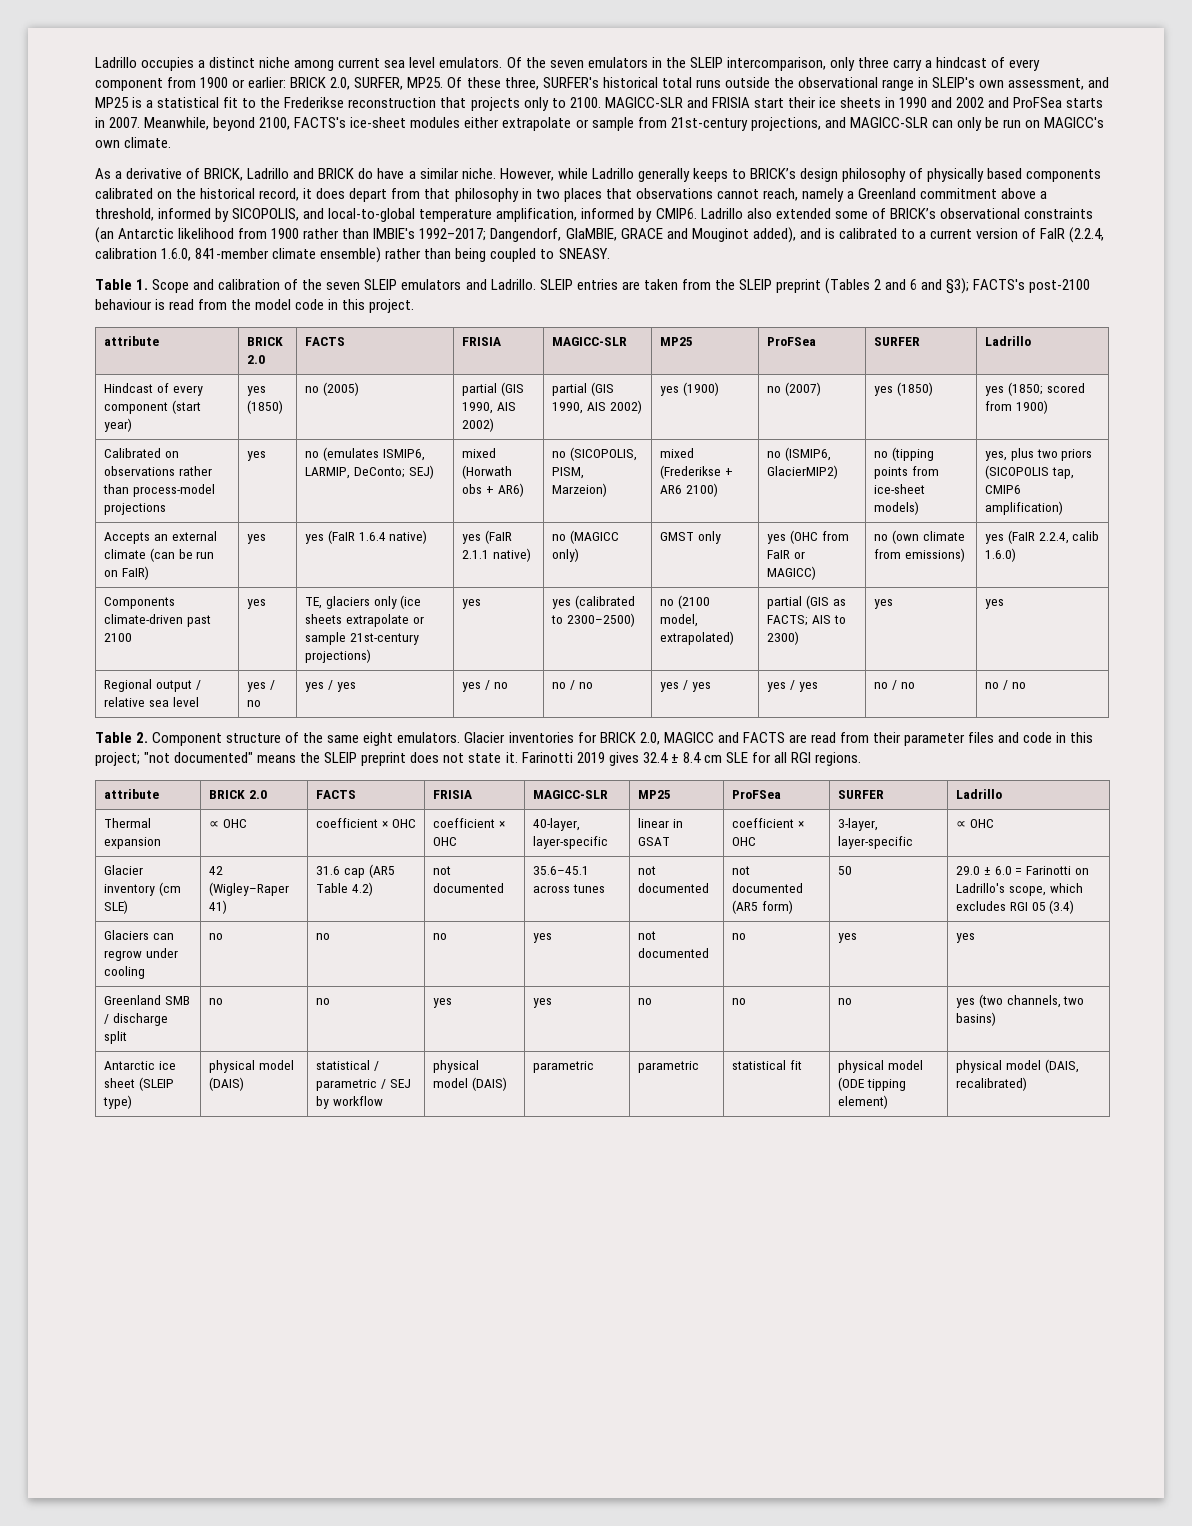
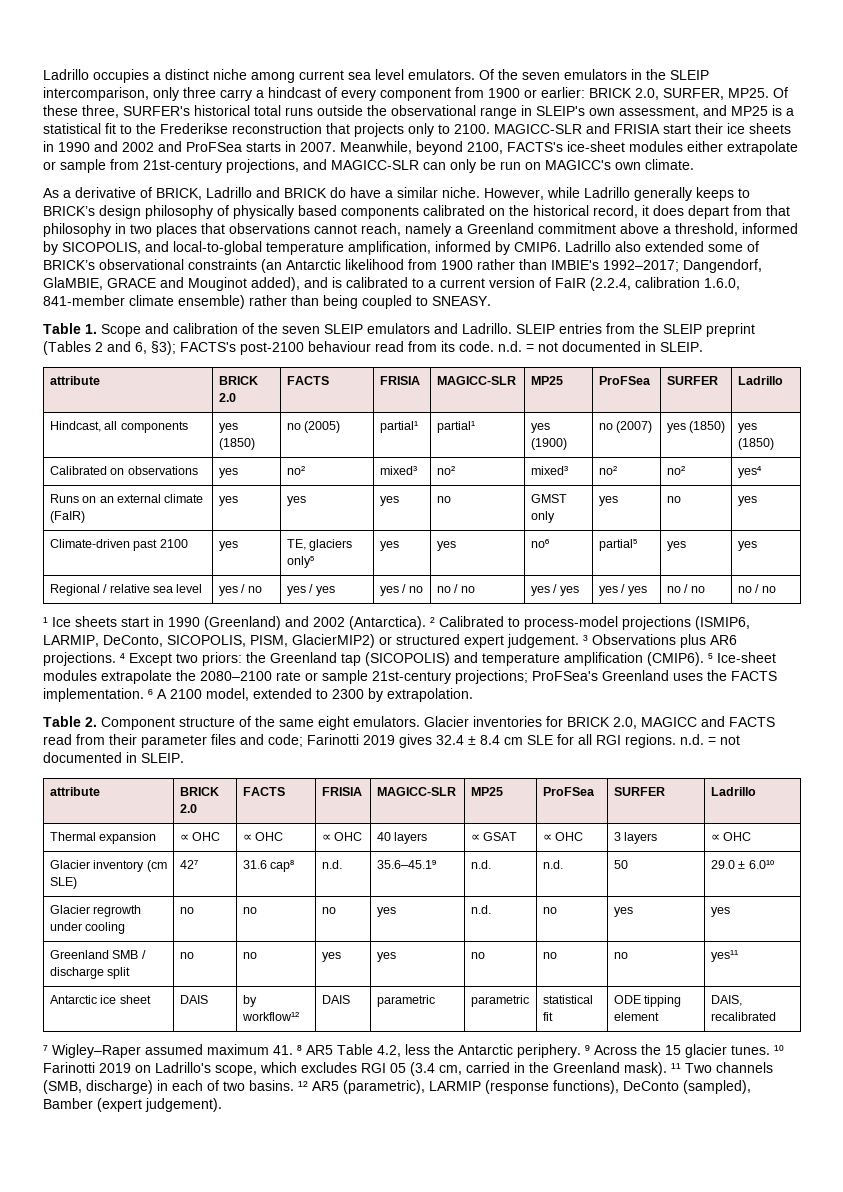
- SLEIP entries are taken from the SLEIP preprint (Tables 2 and 6 and §3); FACTS's post-2100 behaviour is read from the model code in this project.
+ SLEIP entries from the SLEIP preprint (Tables 2 and 6, §3); FACTS's post-2100 behaviour read from its code. n.d. = not documented in SLEIP.
- Hindcast of every component (start year) | yes (1850) | no (2005) | partial (GIS 1990, AIS 2002) | partial (GIS 1990, AIS 2002) | yes (1900) | no (2007) | yes (1850) | yes (1850; scored from 1900)
+ Hindcast, all components | yes (1850) | no (2005) | partial¹ | partial¹ | yes (1900) | no (2007) | yes (1850) | yes (1850)
- Calibrated on observations rather than process-model projections | yes | no (emulates ISMIP6, LARMIP, DeConto; SEJ) | mixed (Horwath obs + AR6) | no (SICOPOLIS, PISM, Marzeion) | mixed (Frederikse + AR6 2100) | no (ISMIP6, GlacierMIP2) | no (tipping points from ice-sheet models) | yes, plus two priors (SICOPOLIS tap, CMIP6 amplification)
- Accepts an external climate (can be run on FaIR) | yes | yes (FaIR 1.6.4 native) | yes (FaIR 2.1.1 native) | no (MAGICC only) | GMST only | yes (OHC from FaIR or MAGICC) | no (own climate from emissions) | yes (FaIR 2.2.4, calib 1.6.0)
- Components climate-driven past 2100 | yes | TE, glaciers only (ice sheets extrapolate or sample 21st-century projections) | yes | yes (calibrated to 2300–2500) | no (2100 model, extrapolated) | partial (GIS as FACTS; AIS to 2300) | yes | yes
+ Calibrated on observations | yes | no² | mixed³ | no² | mixed³ | no² | no² | yes⁴
+ Runs on an external climate (FaIR) | yes | yes | yes | no | GMST only | yes | no | yes
+ Climate-driven past 2100 | yes | TE, glaciers only⁵ | yes | yes | no⁶ | partial⁵ | yes | yes
- Regional output / relative sea level | yes / no | yes / yes | yes / no | no / no | yes / yes | yes / yes | no / no | no / no
+ Regional / relative sea level | yes / no | yes / yes | yes / no | no / no | yes / yes | yes / yes | no / no | no / no
+ ¹ Ice sheets start in 1990 (Greenland) and 2002 (Antarctica). ² Calibrated to process-model projections (ISMIP6, LARMIP, DeConto, SICOPOLIS, PISM, GlacierMIP2) or structured expert judgement. ³ Observations plus AR6 projections. ⁴ Except two priors: the Greenland tap (SICOPOLIS) and temperature amplification (CMIP6). ⁵ Ice-sheet modules extrapolate the 2080–2100 rate or sample 21st-century projections; ProFSea's Greenland uses the FACTS implementation. ⁶ A 2100 model, extended to 2300 by extrapolation.
- Glacier inventories for BRICK 2.0, MAGICC and FACTS are read from their parameter files and code in this project; "not documented" means the SLEIP preprint does not state it. Farinotti 2019 gives 32.4 ± 8.4 cm SLE for all RGI regions.
+ Glacier inventories for BRICK 2.0, MAGICC and FACTS read from their parameter files and code; Farinotti 2019 gives 32.4 ± 8.4 cm SLE for all RGI regions. n.d. = not documented in SLEIP.
- Thermal expansion | ∝ OHC | coefficient × OHC | coefficient × OHC | 40-layer, layer-specific | linear in GSAT | coefficient × OHC | 3-layer, layer-specific | ∝ OHC
+ Thermal expansion | ∝ OHC | ∝ OHC | ∝ OHC | 40 layers | ∝ GSAT | ∝ OHC | 3 layers | ∝ OHC
- Glacier inventory (cm SLE) | 42 (Wigley–Raper 41) | 31.6 cap (AR5 Table 4.2) | not documented | 35.6–45.1 across tunes | not documented | not documented (AR5 form) | 50 | 29.0 ± 6.0 = Farinotti on Ladrillo's scope, which excludes RGI 05 (3.4)
- Glaciers can regrow under cooling | no | no | no | yes | not documented | no | yes | yes
+ Glacier inventory (cm SLE) | 42⁷ | 31.6 cap⁸ | n.d. | 35.6–45.1⁹ | n.d. | n.d. | 50 | 29.0 ± 6.0¹⁰
+ Glacier regrowth under cooling | no | no | no | yes | n.d. | no | yes | yes
- Greenland SMB / discharge split | no | no | yes | yes | no | no | no | yes (two channels, two basins)
- Antarctic ice sheet (SLEIP type) | physical model (DAIS) | statistical / parametric / SEJ by workflow | physical model (DAIS) | parametric | parametric | statistical fit | physical model (ODE tipping element) | physical model (DAIS, recalibrated)
+ Greenland SMB / discharge split | no | no | yes | yes | no | no | no | yes¹¹
+ Antarctic ice sheet | DAIS | by workflow¹² | DAIS | parametric | parametric | statistical fit | ODE tipping element | DAIS, recalibrated
+ ⁷ Wigley–Raper assumed maximum 41. ⁸ AR5 Table 4.2, less the Antarctic periphery. ⁹ Across the 15 glacier tunes. ¹⁰ Farinotti 2019 on Ladrillo's scope, which excludes RGI 05 (3.4 cm, carried in the Greenland mask). ¹¹ Two channels (SMB, discharge) in each of two basins. ¹² AR5 (parametric), LARMIP (response functions), DeConto (sampled), Bamber (expert judgement).

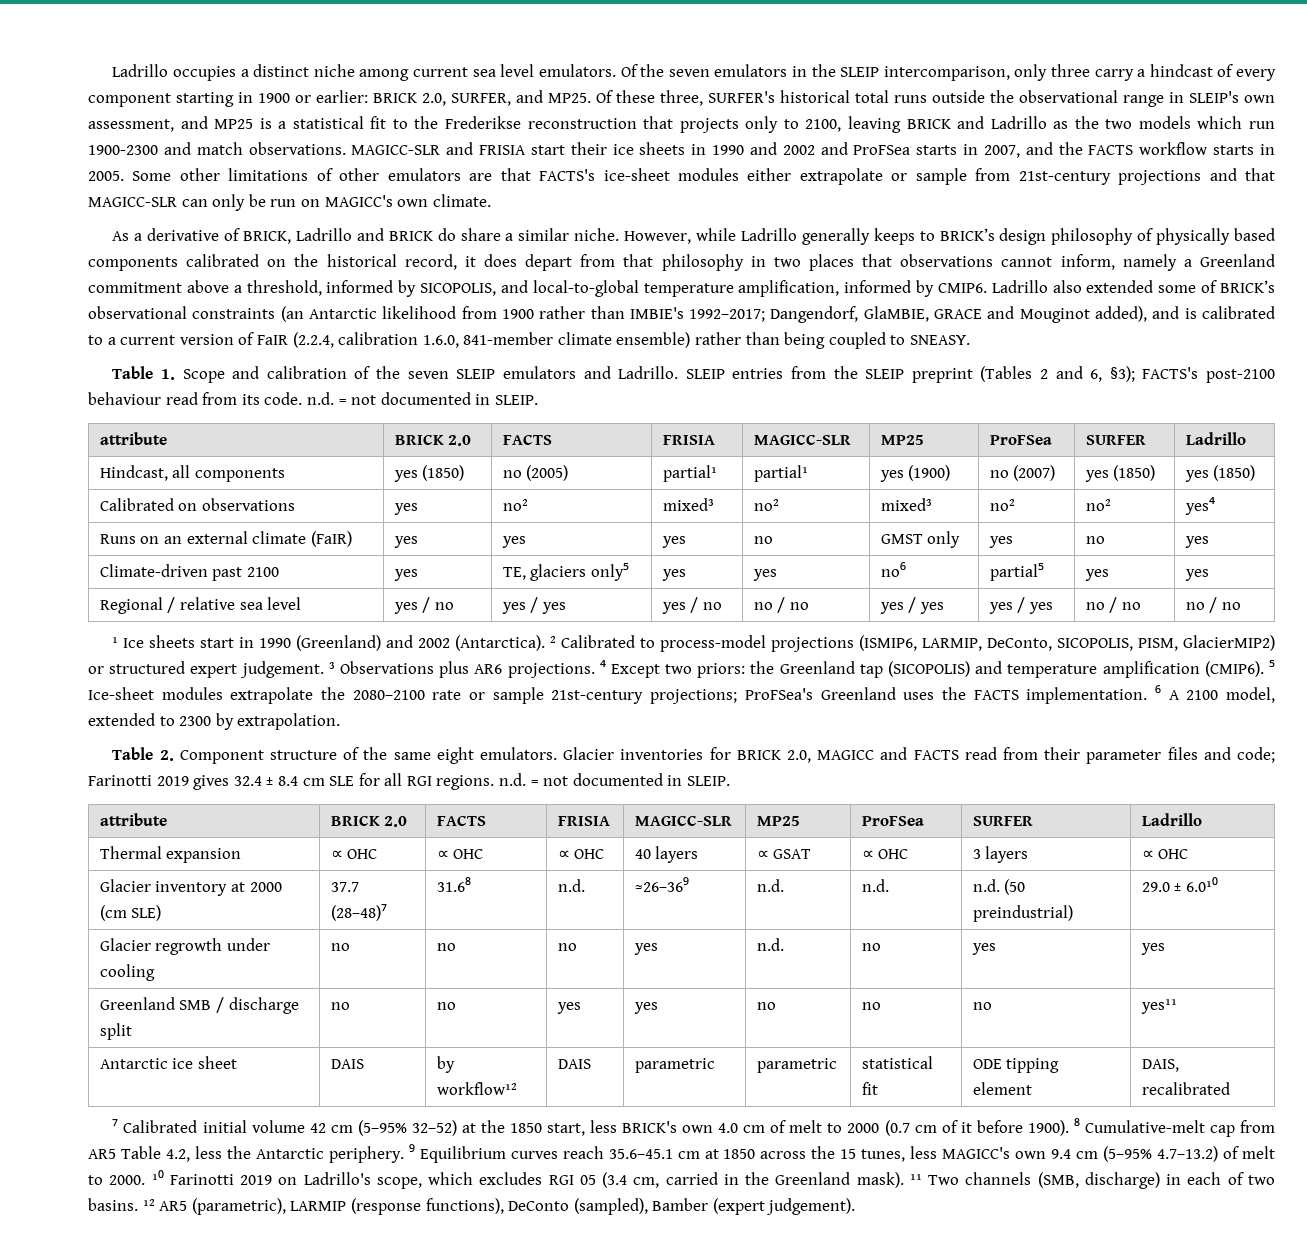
- Of the seven emulators in the SLEIP intercomparison, only three carry a hindcast of every component from 1900 or earlier: BRICK 2.0, SURFER, MP25.
+ Of the seven emulators in the SLEIP intercomparison, only three carry a hindcast of every component starting in 1900 or earlier: BRICK 2.0, SURFER, and MP25.
- Of these three, SURFER's historical total runs outside the observational range in SLEIP's own assessment, and MP25 is a statistical fit to the Frederikse reconstruction that projects only to 2100.
+ Of these three, SURFER's historical total runs outside the observational range in SLEIP's own assessment, and MP25 is a statistical fit to the Frederikse reconstruction that projects only to 2100, leaving BRICK and Ladrillo as the two models which run 1900-2300 and match observations.
- MAGICC-SLR and FRISIA start their ice sheets in 1990 and 2002 and ProFSea starts in 2007. Meanwhile, beyond 2100, FACTS's ice-sheet modules either extrapolate or sample from 21st-century projections, and MAGICC-SLR can only be run on MAGICC's own climate.
+ MAGICC-SLR and FRISIA start their ice sheets in 1990 and 2002 and ProFSea starts in 2007, and the FACTS workflow starts in 2005. Some other limitations of other emulators are that FACTS's ice-sheet modules either extrapolate or sample from 21st-century projections and that MAGICC-SLR can only be run on MAGICC's own climate.
- As a derivative of BRICK, Ladrillo and BRICK do have a similar niche.
+ As a derivative of BRICK, Ladrillo and BRICK do share a similar niche.
- However, while Ladrillo generally keeps to BRICK’s design philosophy of physically based components calibrated on the historical record, it does depart from that philosophy in two places that observations cannot reach, namely a Greenland commitment above a threshold, informed by SICOPOLIS, and local-to-global temperature amplification, informed by CMIP6.
+ However, while Ladrillo generally keeps to BRICK’s design philosophy of physically based components calibrated on the historical record, it does depart from that philosophy in two places that observations cannot inform, namely a Greenland commitment above a threshold, informed by SICOPOLIS, and local-to-global temperature amplification, informed by CMIP6.
- Glacier inventory (cm SLE) | 42⁷ | 31.6 cap⁸ | n.d. | 35.6–45.1⁹ | n.d. | n.d. | 50 | 29.0 ± 6.0¹⁰
+ Glacier inventory at 2000 (cm SLE) | 37.7 (28–48)⁷ | 31.6⁸ | n.d. | ≈26–36⁹ | n.d. | n.d. | n.d. (50 preindustrial) | 29.0 ± 6.0¹⁰
- ⁷ Wigley–Raper assumed maximum 41. ⁸ AR5 Table 4.2, less the Antarctic periphery.
+ ⁷ Calibrated initial volume 42 cm (5–95% 32–52) at the 1850 start, less BRICK's own 4.0 cm of melt to 2000 (0.7 cm of it before 1900). ⁸ Cumulative-melt cap from AR5 Table 4.2, less the Antarctic periphery.
- ⁹ Across the 15 glacier tunes.
+ ⁹ Equilibrium curves reach 35.6–45.1 cm at 1850 across the 15 tunes, less MAGICC's own 9.4 cm (5–95% 4.7–13.2) of melt to 2000.

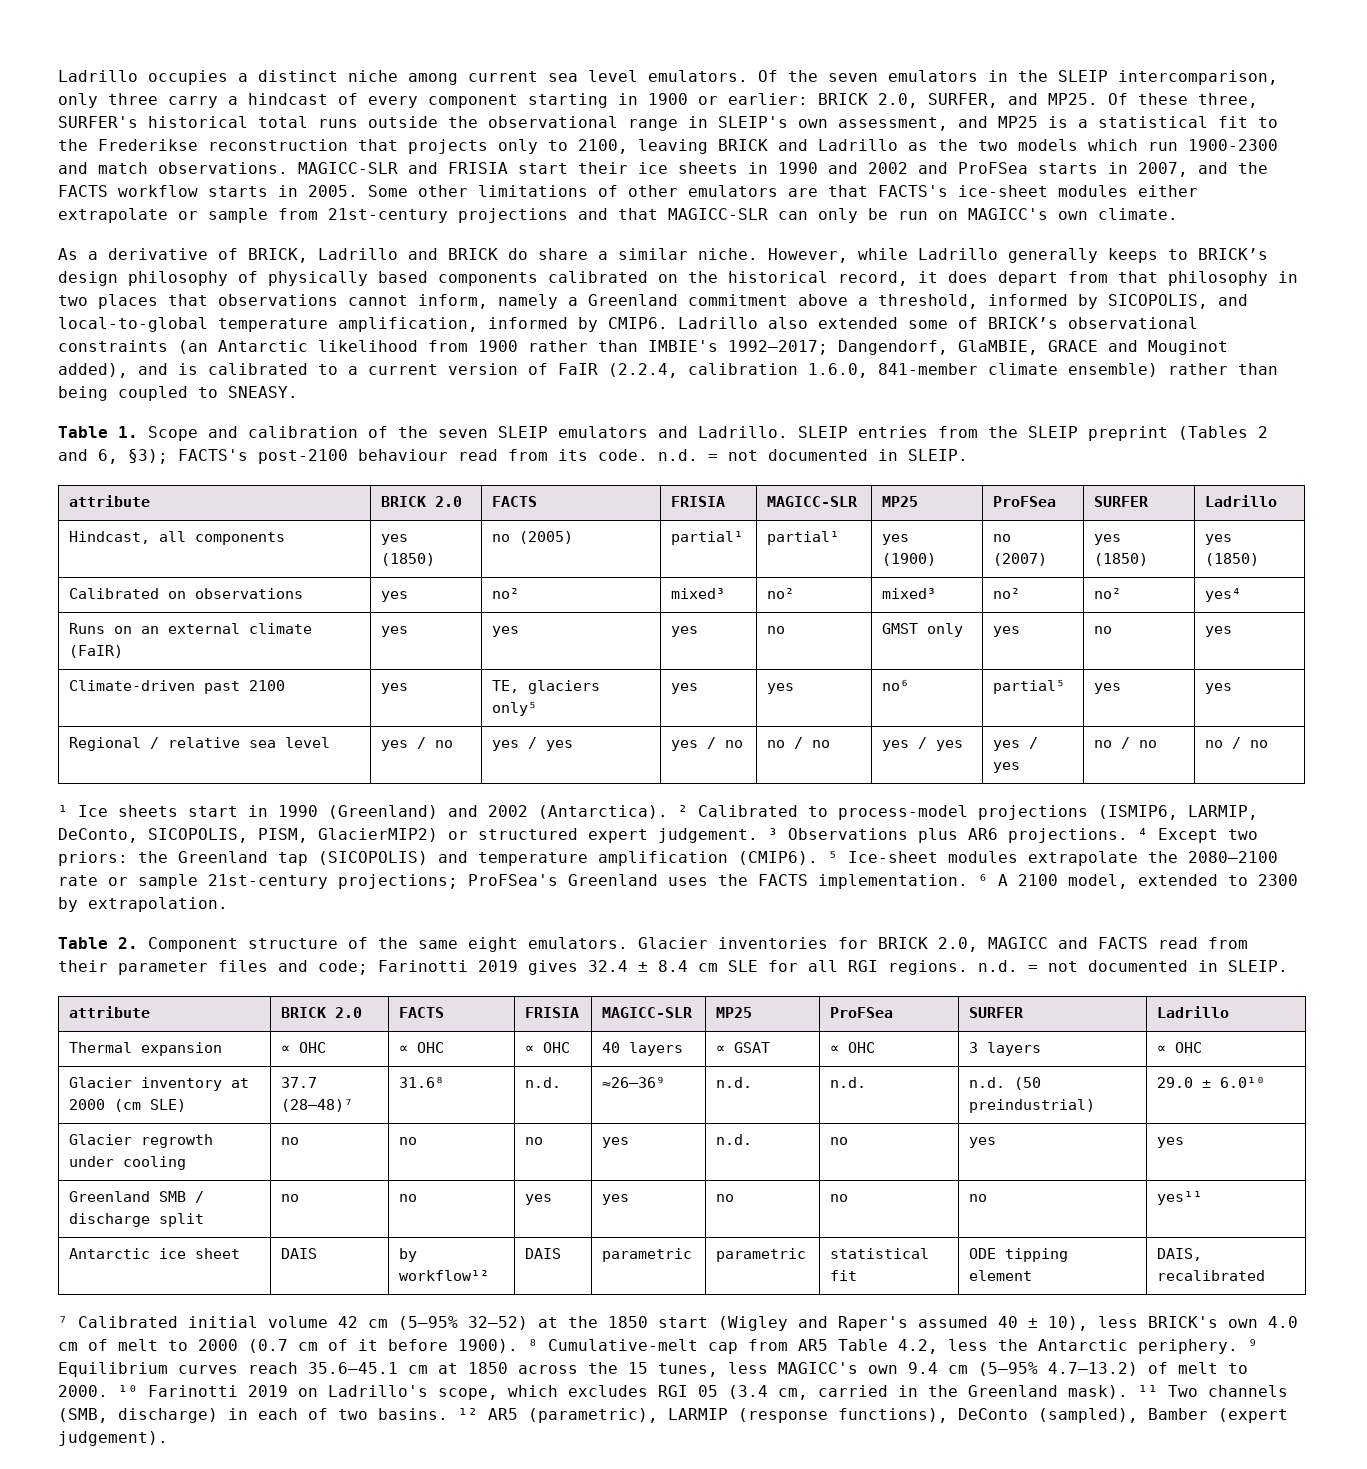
- ⁷ Calibrated initial volume 42 cm (5–95% 32–52) at the 1850 start, less BRICK's own 4.0 cm of melt to 2000 (0.7 cm of it before 1900).
+ ⁷ Calibrated initial volume 42 cm (5–95% 32–52) at the 1850 start (Wigley and Raper's assumed 40 ± 10), less BRICK's own 4.0 cm of melt to 2000 (0.7 cm of it before 1900).

